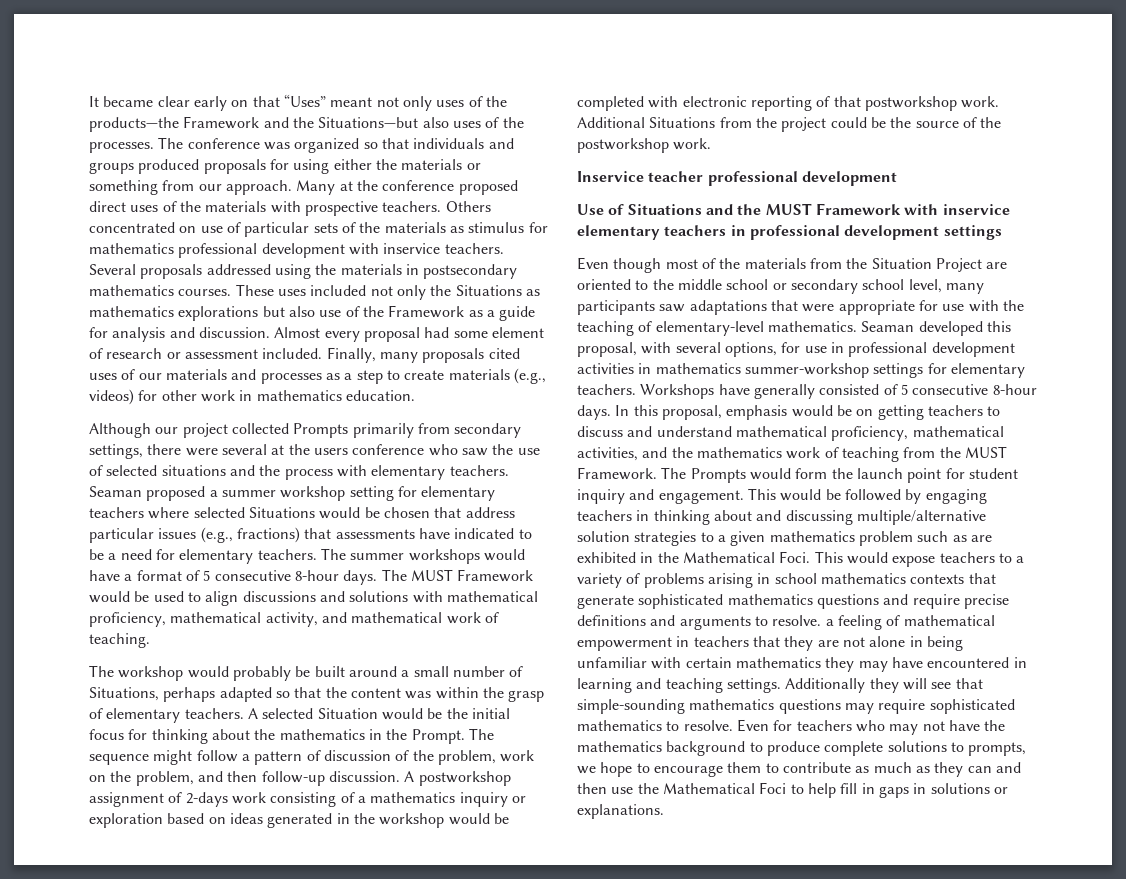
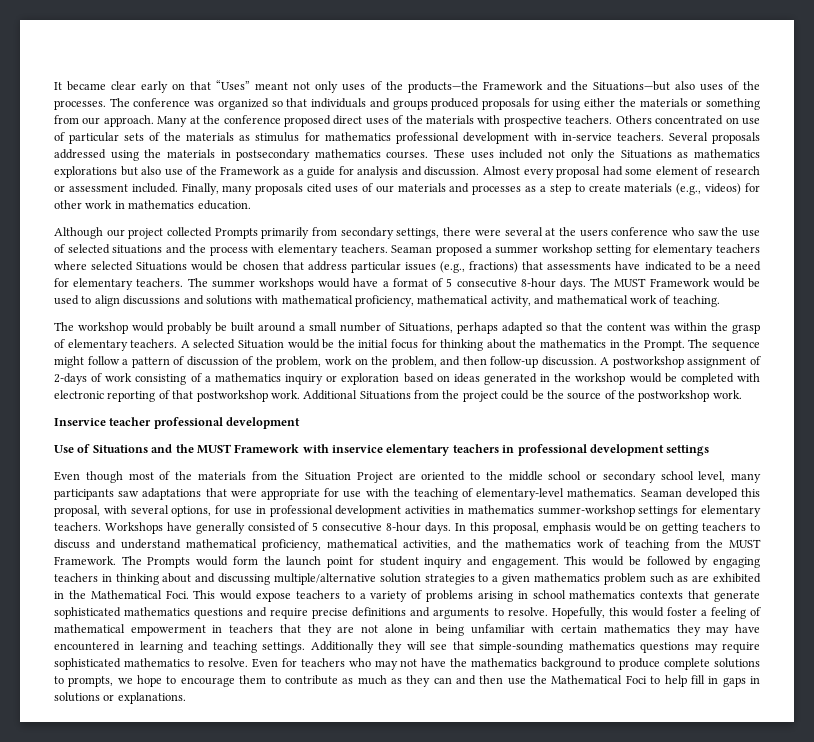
- Others concentrated on use of particular sets of the materials as stimulus for mathematics professional development with inservice teachers.
+ Others concentrated on use of particular sets of the materials as stimulus for mathematics professional development with in-service teachers.
- A postworkshop assignment of 2-days work consisting of a mathematics inquiry or exploration based on ideas generated in the workshop would be completed with electronic reporting of that postworkshop work.
+ A postworkshop assignment of 2-days of work consisting of a mathematics inquiry or exploration based on ideas generated in the workshop would be completed with electronic reporting of that postworkshop work.
- This would expose teachers to a variety of problems arising in school mathematics contexts that generate sophisticated mathematics questions and require precise definitions and arguments to resolve. a feeling of mathematical empowerment in teachers that they are not alone in being unfamiliar with certain mathematics they may have encountered in learning and teaching settings.
+ This would expose teachers to a variety of problems arising in school mathematics contexts that generate sophisticated mathematics questions and require precise definitions and arguments to resolve. Hopefully, this would foster a feeling of mathematical empowerment in teachers that they are not alone in being unfamiliar with certain mathematics they may have encountered in learning and teaching settings.

